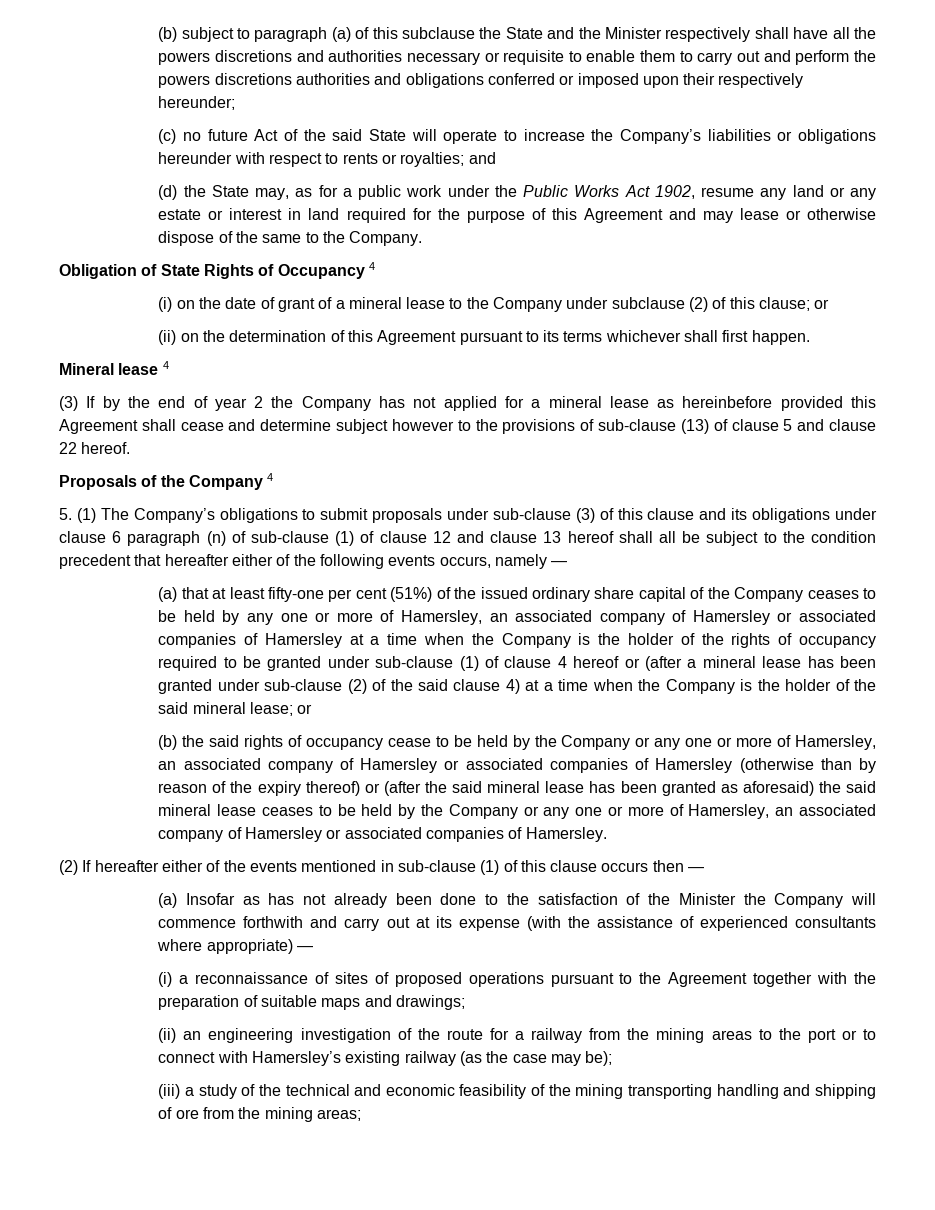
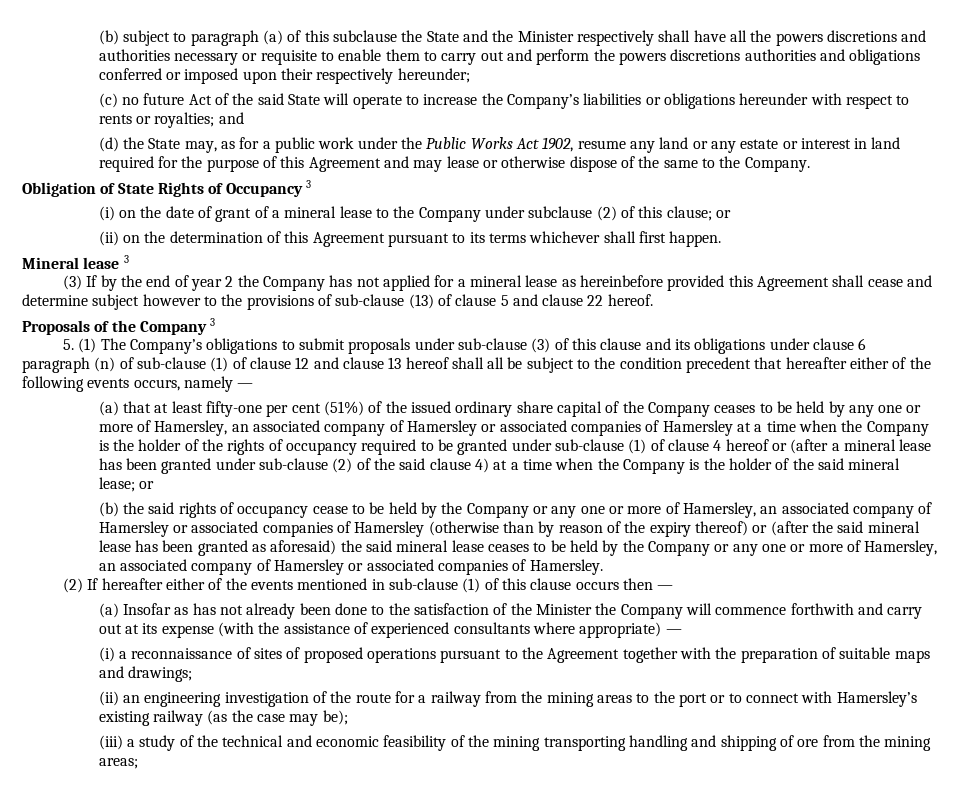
- Obligation of State Rights of Occupancy 4
+ Obligation of State Rights of Occupancy 3
- Mineral lease 4
+ Mineral lease 3
- Proposals of the Company 4
+ Proposals of the Company 3

